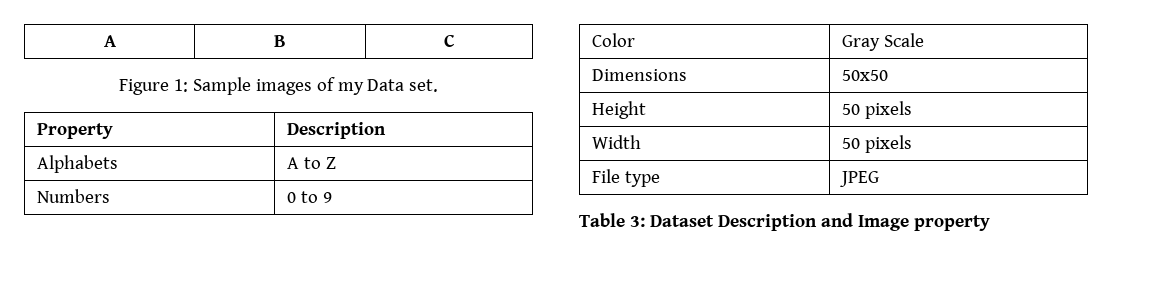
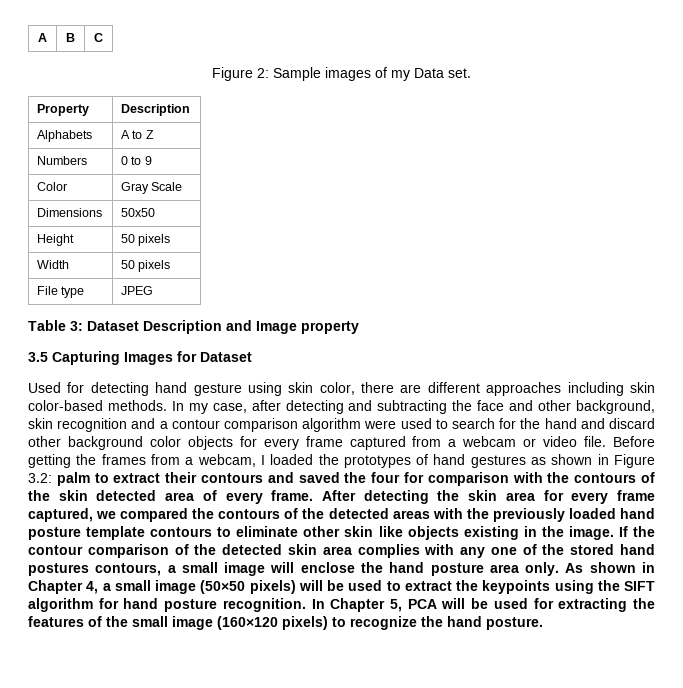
- Figure 1: Sample images of my Data set.
+ Figure 2: Sample images of my Data set.
+ 3.5 Capturing Images for Dataset
+ Used for detecting hand gesture using skin color, there are different approaches including skin color-based methods. In my case, after detecting and subtracting the face and other background, skin recognition and a contour comparison algorithm were used to search for the hand and discard other background color objects for every frame captured from a webcam or video file. Before getting the frames from a webcam, I loaded the prototypes of hand gestures as shown in Figure 3.2: palm to extract their contours and saved the four for comparison with the contours of the skin detected area of every frame. After detecting the skin area for every frame captured, we compared the contours of the detected areas with the previously loaded hand posture template contours to eliminate other skin like objects existing in the image. If the contour comparison of the detected skin area complies with any one of the stored hand postures contours, a small image will enclose the hand posture area only. As shown in Chapter 4, a small image (50×50 pixels) will be used to extract the keypoints using the SIFT algorithm for hand posture recognition. In Chapter 5, PCA will be used for extracting the features of the small image (160×120 pixels) to recognize the hand posture.

